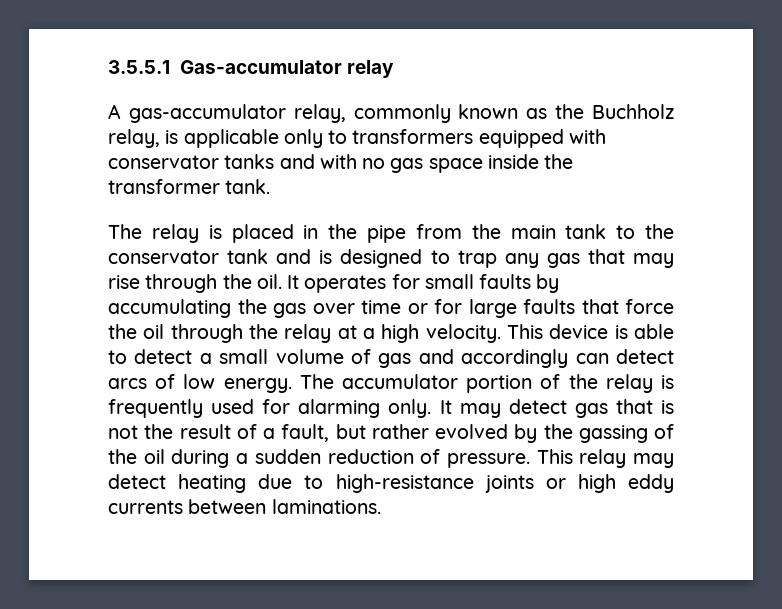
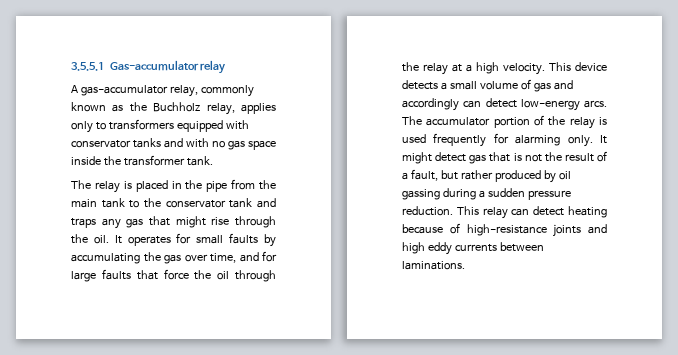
- A gas-accumulator relay, commonly known as the Buchholz relay, is applicable only to transformers equipped with conservator tanks and with no gas space inside the transformer tank.
+ A gas-accumulator relay, commonly known as the Buchholz relay, applies only to transformers equipped with conservator tanks and with no gas space inside the transformer tank.
- The relay is placed in the pipe from the main tank to the conservator tank and is designed to trap any gas that may rise through the oil.
+ The relay is placed in the pipe from the main tank to the conservator tank and traps any gas that might rise through the oil.
- It operates for small faults by accumulating the gas over time or for large faults that force the oil through the relay at a high velocity.
+ It operates for small faults by accumulating the gas over time, and for large faults that force the oil through the relay at a high velocity.
- This device is able to detect a small volume of gas and accordingly can detect arcs of low energy.
+ This device detects a small volume of gas and accordingly can detect low-energy arcs.
- The accumulator portion of the relay is frequently used for alarming only.
+ The accumulator portion of the relay is used frequently for alarming only.
- It may detect gas that is not the result of a fault, but rather evolved by the gassing of the oil during a sudden reduction of pressure.
+ It might detect gas that is not the result of a fault, but rather produced by oil gassing during a sudden pressure reduction.
- This relay may detect heating due to high-resistance joints or high eddy currents between laminations.
+ This relay can detect heating because of high-resistance joints and high eddy currents between laminations.

